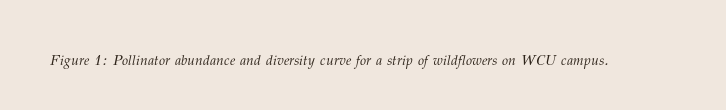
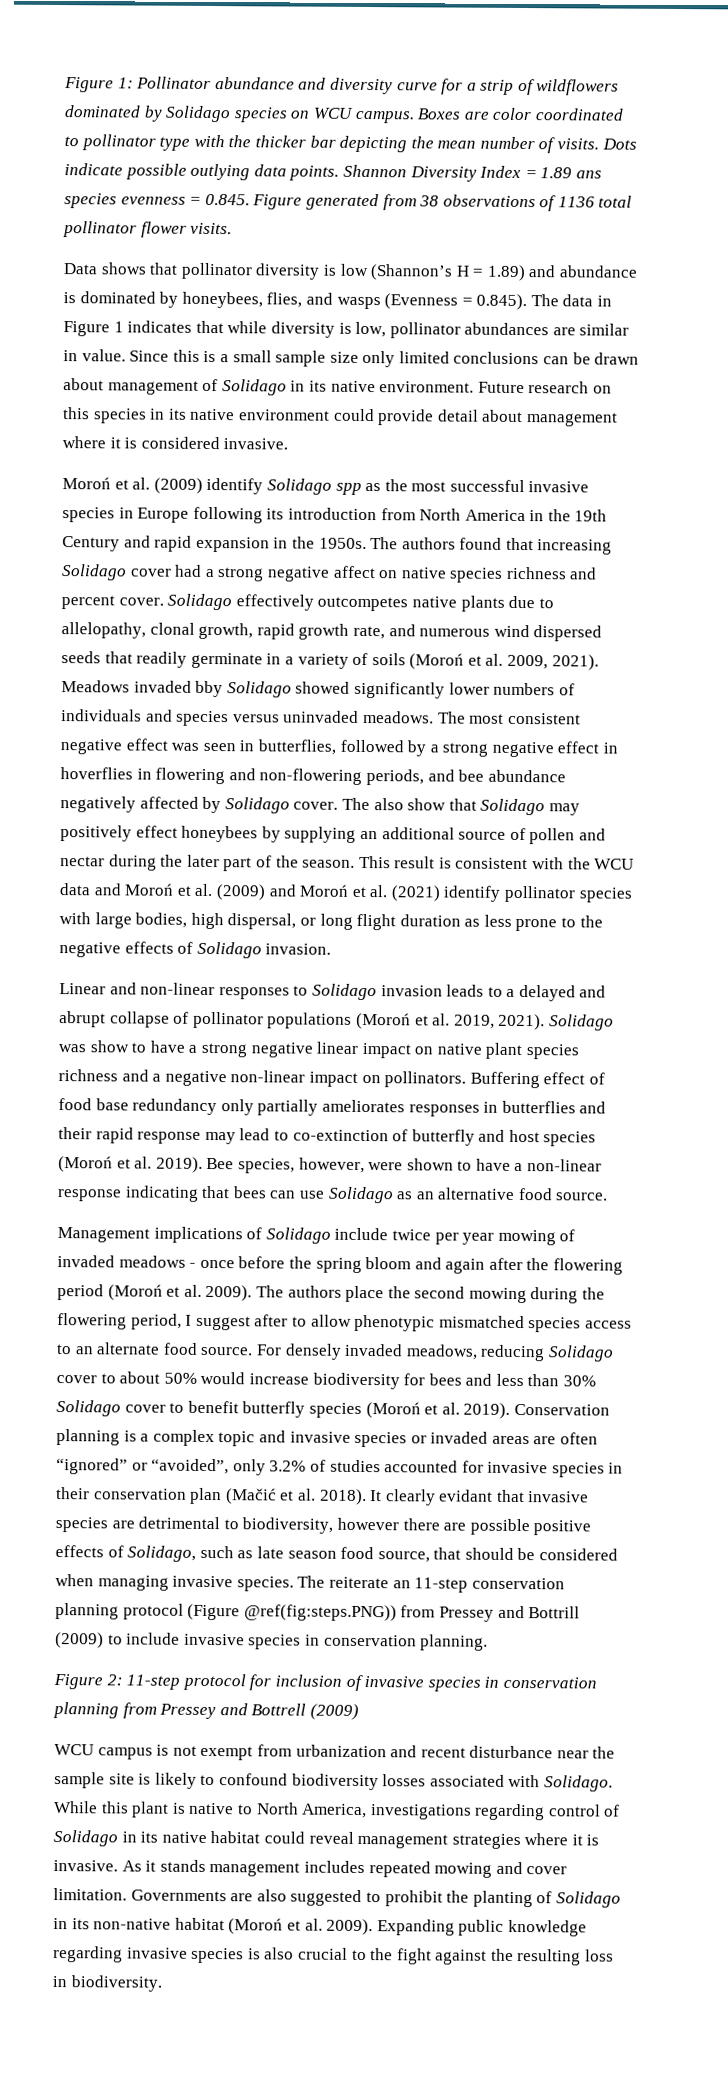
- Figure 1: Pollinator abundance and diversity curve for a strip of wildflowers on WCU campus.
+ Figure 1: Pollinator abundance and diversity curve for a strip of wildflowers dominated by Solidago species on WCU campus. Boxes are color coordinated to pollinator type with the thicker bar depicting the mean number of visits. Dots indicate possible outlying data points. Shannon Diversity Index = 1.89 ans species evenness = 0.845. Figure generated from 38 observations of 1136 total pollinator flower visits.
+ Data shows that pollinator diversity is low (Shannon’s H = 1.89) and abundance is dominated by honeybees, flies, and wasps (Evenness = 0.845). The data in Figure 1 indicates that while diversity is low, pollinator abundances are similar in value. Since this is a small sample size only limited conclusions can be drawn about management of Solidago in its native environment. Future research on this species in its native environment could provide detail about management where it is considered invasive.
+ Moroń et al. (2009) identify Solidago spp as the most successful invasive species in Europe following its introduction from North America in the 19th Century and rapid expansion in the 1950s. The authors found that increasing Solidago cover had a strong negative affect on native species richness and percent cover. Solidago effectively outcompetes native plants due to allelopathy, clonal growth, rapid growth rate, and numerous wind dispersed seeds that readily germinate in a variety of soils (Moroń et al. 2009, 2021). Meadows invaded bby Solidago showed significantly lower numbers of individuals and species versus uninvaded meadows. The most consistent negative effect was seen in butterflies, followed by a strong negative effect in hoverflies in flowering and non-flowering periods, and bee abundance negatively affected by Solidago cover. The also show that Solidago may positively effect honeybees by supplying an additional source of pollen and nectar during the later part of the season. This result is consistent with the WCU data and Moroń et al. (2009) and Moroń et al. (2021) identify pollinator species with large bodies, high dispersal, or long flight duration as less prone to the negative effects of Solidago invasion.
+ Linear and non-linear responses to Solidago invasion leads to a delayed and abrupt collapse of pollinator populations (Moroń et al. 2019, 2021). Solidago was show to have a strong negative linear impact on native plant species richness and a negative non-linear impact on pollinators. Buffering effect of food base redundancy only partially ameliorates responses in butterflies and their rapid response may lead to co-extinction of butterfly and host species (Moroń et al. 2019). Bee species, however, were shown to have a non-linear response indicating that bees can use Solidago as an alternative food source.
+ Management implications of Solidago include twice per year mowing of invaded meadows - once before the spring bloom and again after the flowering period (Moroń et al. 2009). The authors place the second mowing during the flowering period, I suggest after to allow phenotypic mismatched species access to an alternate food source. For densely invaded meadows, reducing Solidago cover to about 50% would increase biodiversity for bees and less than 30% Solidago cover to benefit butterfly species (Moroń et al. 2019). Conservation planning is a complex topic and invasive species or invaded areas are often “ignored” or “avoided”, only 3.2% of studies accounted for invasive species in their conservation plan (Mačić et al. 2018). It clearly evidant that invasive species are detrimental to biodiversity, however there are possible positive effects of Solidago, such as late season food source, that should be considered when managing invasive species. The reiterate an 11-step conservation planning protocol (Figure @ref(fig:steps.PNG)) from Pressey and Bottrill (2009) to include invasive species in conservation planning.
+ Figure 2: 11-step protocol for inclusion of invasive species in conservation planning from Pressey and Bottrell (2009)
+ WCU campus is not exempt from urbanization and recent disturbance near the sample site is likely to confound biodiversity losses associated with Solidago. While this plant is native to North America, investigations regarding control of Solidago in its native habitat could reveal management strategies where it is invasive. As it stands management includes repeated mowing and cover limitation. Governments are also suggested to prohibit the planting of Solidago in its non-native habitat (Moroń et al. 2009). Expanding public knowledge regarding invasive species is also crucial to the fight against the resulting loss in biodiversity.

